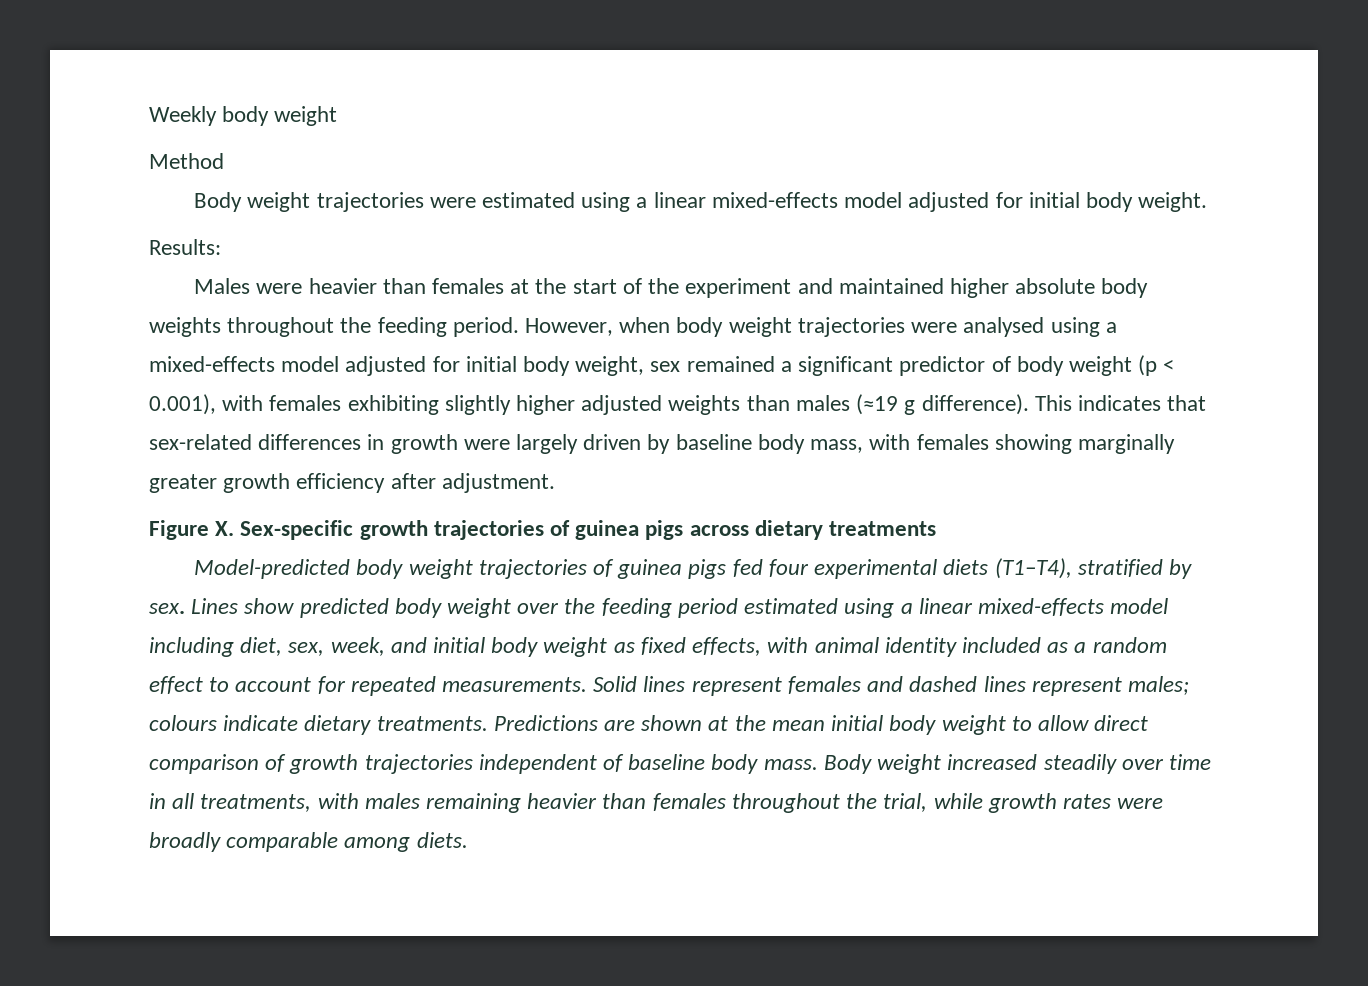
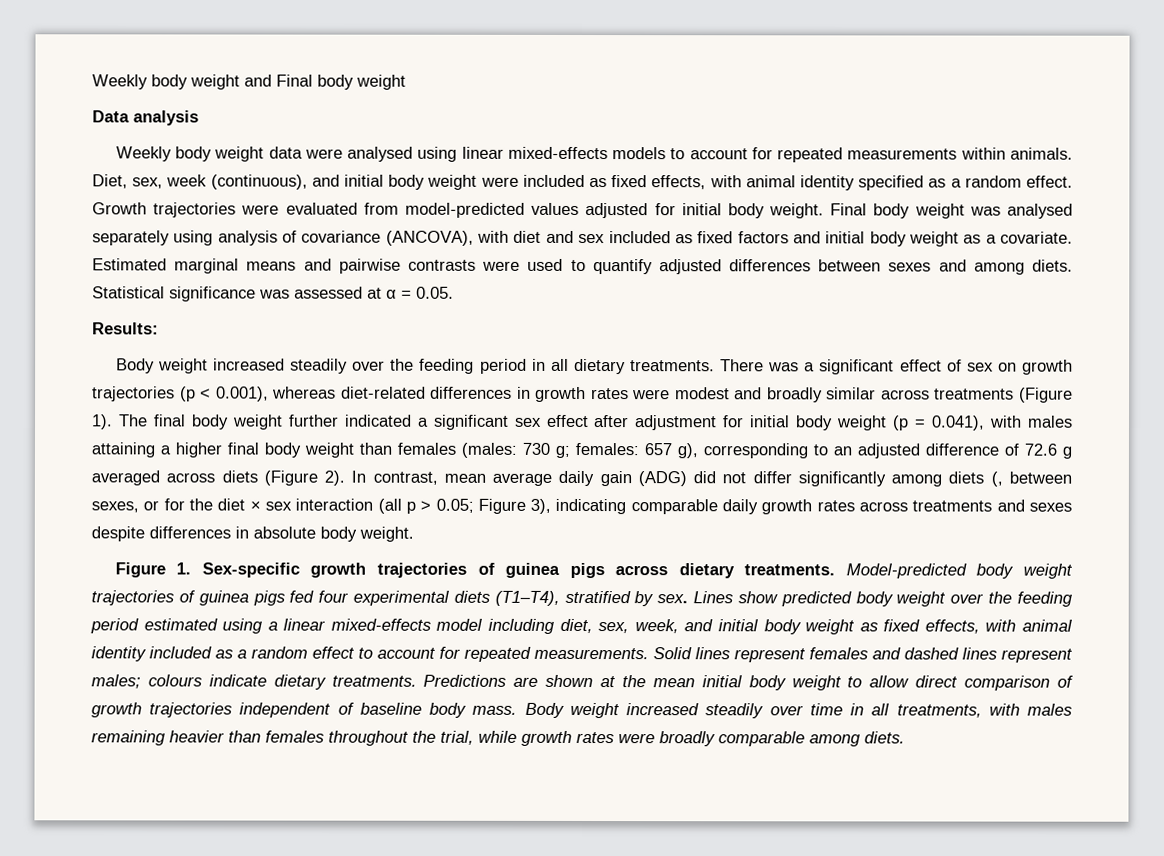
- Weekly body weight
- Method
- Body weight trajectories were estimated using a linear mixed-effects model adjusted for initial body weight.
+ Weekly body weight and Final body weight
+ Data analysis
+ Weekly body weight data were analysed using linear mixed-effects models to account for repeated measurements within animals. Diet, sex, week (continuous), and initial body weight were included as fixed effects, with animal identity specified as a random effect. Growth trajectories were evaluated from model-predicted values adjusted for initial body weight. Final body weight was analysed separately using analysis of covariance (ANCOVA), with diet and sex included as fixed factors and initial body weight as a covariate. Estimated marginal means and pairwise contrasts were used to quantify adjusted differences between sexes and among diets. Statistical significance was assessed at α = 0.05.
  Results:
- Males were heavier than females at the start of the experiment and maintained higher absolute body weights throughout the feeding period. However, when body weight trajectories were analysed using a mixed-effects model adjusted for initial body weight, sex remained a significant predictor of body weight (p < 0.001), with females exhibiting slightly higher adjusted weights than males (≈19 g difference). This indicates that sex-related differences in growth were largely driven by baseline body mass, with females showing marginally greater growth efficiency after adjustment.
- Figure X. Sex-specific growth trajectories of guinea pigs across dietary treatments
- Model-predicted body weight trajectories of guinea pigs fed four experimental diets (T1–T4), stratified by sex.
+ Body weight increased steadily over the feeding period in all dietary treatments. There was a significant effect of sex on growth trajectories (p < 0.001), whereas diet-related differences in growth rates were modest and broadly similar across treatments (Figure 1). The final body weight further indicated a significant sex effect after adjustment for initial body weight (p = 0.041), with males attaining a higher final body weight than females (males: 730 g; females: 657 g), corresponding to an adjusted difference of 72.6 g averaged across diets (Figure 2). In contrast, mean average daily gain (ADG) did not differ significantly among diets (, between sexes, or for the diet × sex interaction (all p > 0.05; Figure 3), indicating comparable daily growth rates across treatments and sexes despite differences in absolute body weight.
+ Figure 1. Sex-specific growth trajectories of guinea pigs across dietary treatments. Model-predicted body weight trajectories of guinea pigs fed four experimental diets (T1–T4), stratified by sex.

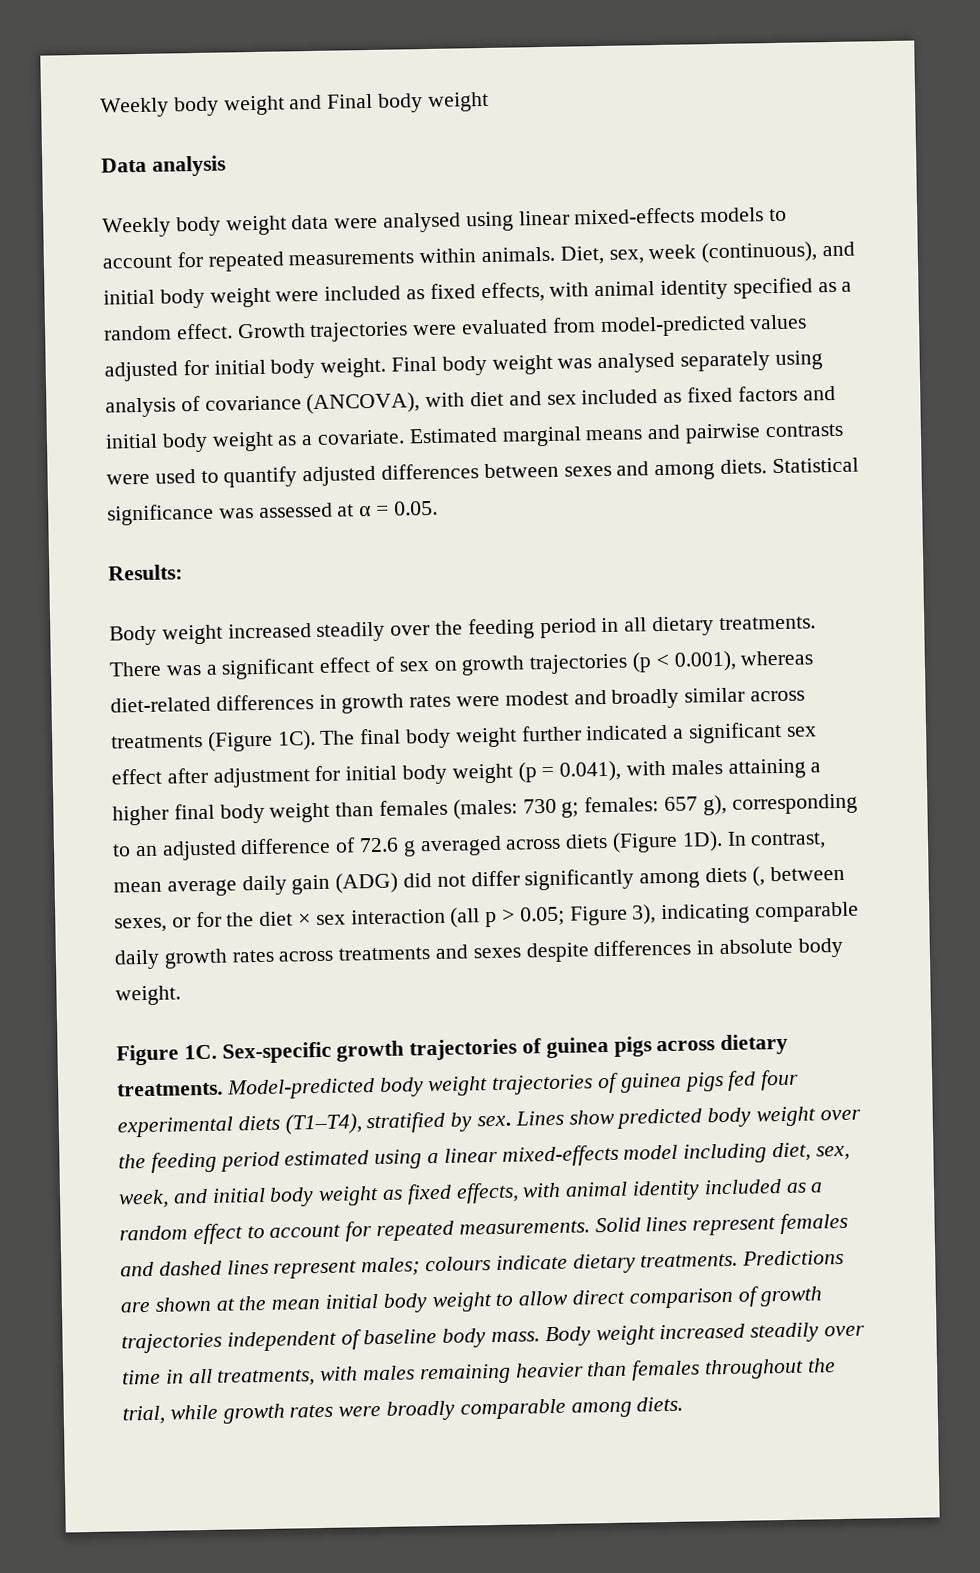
- There was a significant effect of sex on growth trajectories (p < 0.001), whereas diet-related differences in growth rates were modest and broadly similar across treatments (Figure 1).
+ There was a significant effect of sex on growth trajectories (p < 0.001), whereas diet-related differences in growth rates were modest and broadly similar across treatments (Figure 1C).
- The final body weight further indicated a significant sex effect after adjustment for initial body weight (p = 0.041), with males attaining a higher final body weight than females (males: 730 g; females: 657 g), corresponding to an adjusted difference of 72.6 g averaged across diets (Figure 2).
+ The final body weight further indicated a significant sex effect after adjustment for initial body weight (p = 0.041), with males attaining a higher final body weight than females (males: 730 g; females: 657 g), corresponding to an adjusted difference of 72.6 g averaged across diets (Figure 1D).
- Figure 1. Sex-specific growth trajectories of guinea pigs across dietary treatments.
+ Figure 1C. Sex-specific growth trajectories of guinea pigs across dietary treatments.

